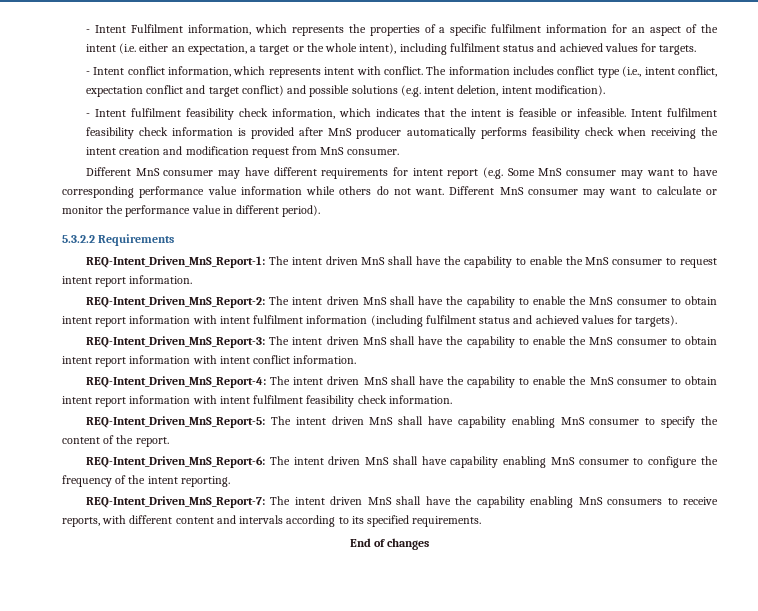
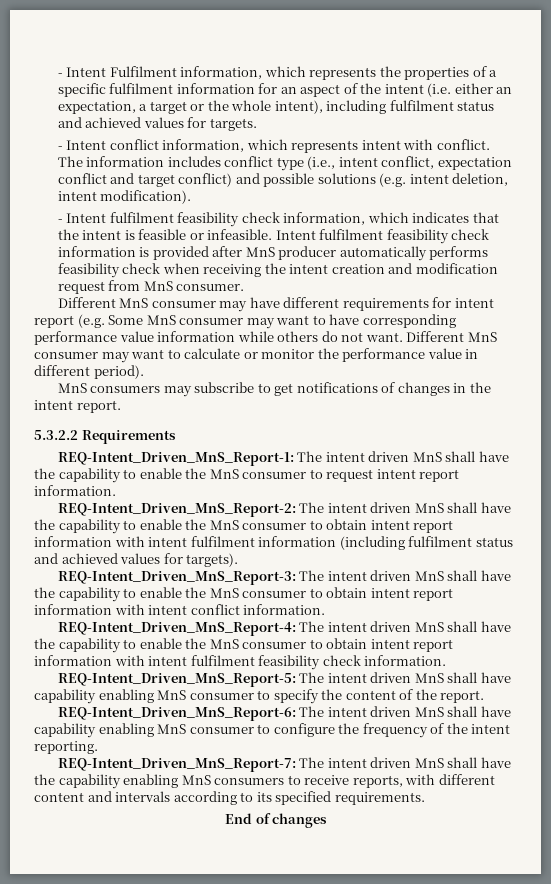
+ MnS consumers may subscribe to get notifications of changes in the intent report.

